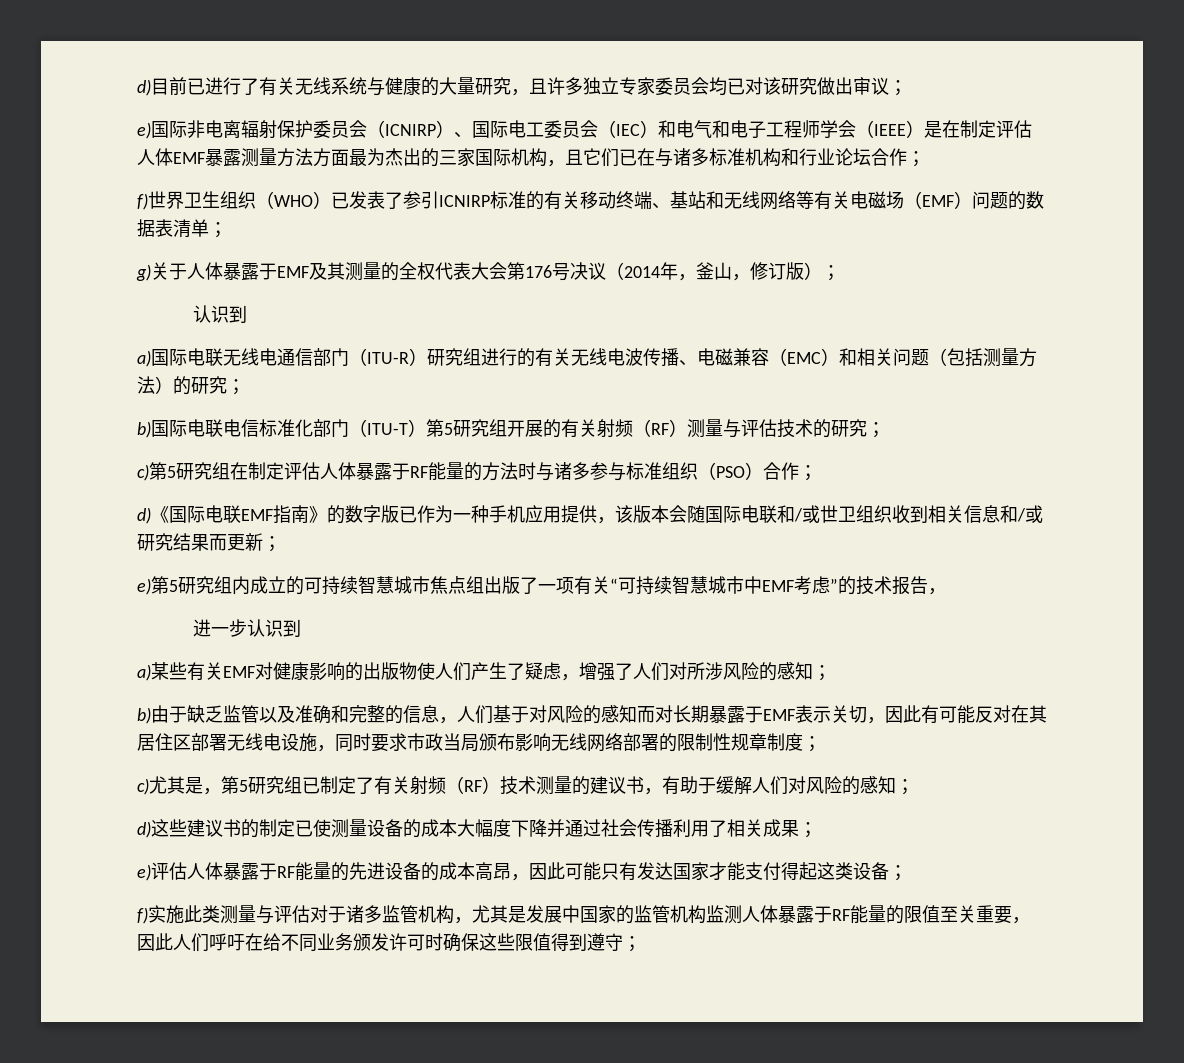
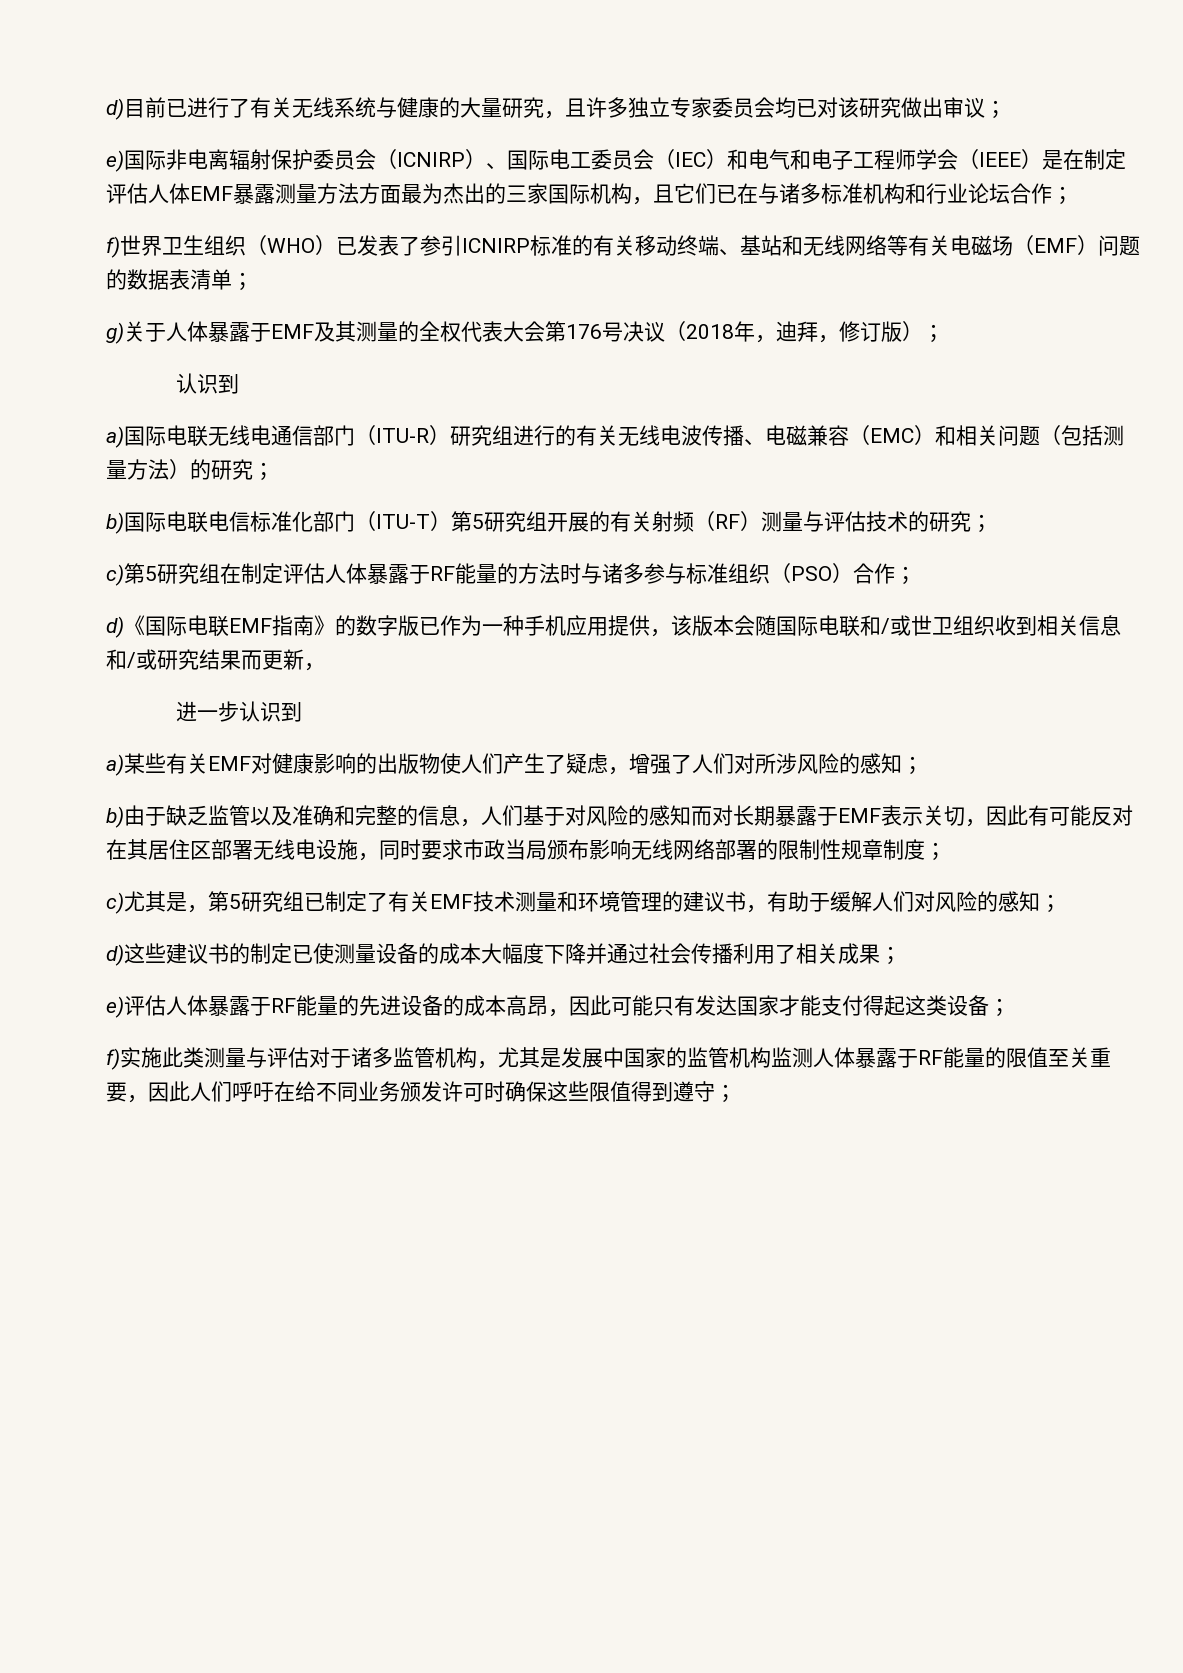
- g)关于人体暴露于EMF及其测量的全权代表大会第176号决议（2014年，釜山，修订版）；
+ g)关于人体暴露于EMF及其测量的全权代表大会第176号决议（2018年，迪拜，修订版）；
- d)《国际电联EMF指南》的数字版已作为一种手机应用提供，该版本会随国际电联和/或世卫组织收到相关信息和/或研究结果而更新；
- e)第5研究组内成立的可持续智慧城市焦点组出版了一项有关“可持续智慧城市中EMF考虑”的技术报告，
+ d)《国际电联EMF指南》的数字版已作为一种手机应用提供，该版本会随国际电联和/或世卫组织收到相关信息和/或研究结果而更新，
- c)尤其是，第5研究组已制定了有关射频（RF）技术测量的建议书，有助于缓解人们对风险的感知；
+ c)尤其是，第5研究组已制定了有关EMF技术测量和环境管理的建议书，有助于缓解人们对风险的感知；

